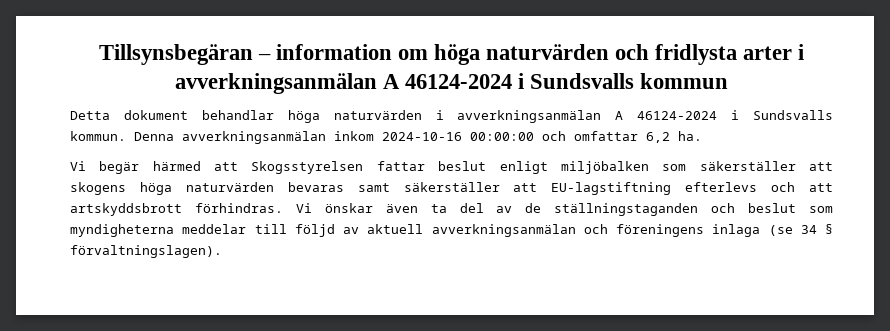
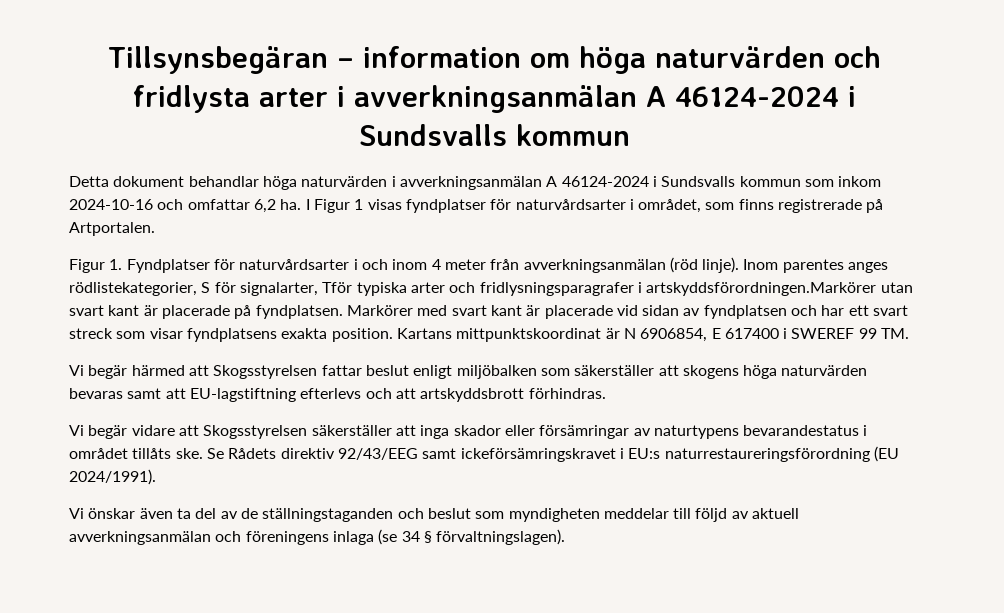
- Detta dokument behandlar höga naturvärden i avverkningsanmälan A 46124-2024 i Sundsvalls kommun. Denna avverkningsanmälan inkom 2024-10-16 00:00:00 och omfattar 6,2 ha.
+ Detta dokument behandlar höga naturvärden i avverkningsanmälan A 46124-2024 i Sundsvalls kommun som inkom 2024-10-16 och omfattar 6,2 ha. I Figur 1 visas fyndplatser för naturvårdsarter i området, som finns registrerade på Artportalen.
+ Figur 1. Fyndplatser för naturvårdsarter i och inom 4 meter från avverkningsanmälan (röd linje). Inom parentes anges rödlistekategorier, S för signalarter, Tför typiska arter och fridlysningsparagrafer i artskyddsförordningen.Markörer utan svart kant är placerade på fyndplatsen. Markörer med svart kant är placerade vid sidan av fyndplatsen och har ett svart streck som visar fyndplatsens exakta position. Kartans mittpunktskoordinat är N 6906854, E 617400 i SWEREF 99 TM.
- Vi begär härmed att Skogsstyrelsen fattar beslut enligt miljöbalken som säkerställer att skogens höga naturvärden bevaras samt säkerställer att EU-lagstiftning efterlevs och att artskyddsbrott förhindras. Vi önskar även ta del av de ställningstaganden och beslut som myndigheterna meddelar till följd av aktuell avverkningsanmälan och föreningens inlaga (se 34 § förvaltningslagen).
+ Vi begär härmed att Skogsstyrelsen fattar beslut enligt miljöbalken som säkerställer att skogens höga naturvärden bevaras samt att EU-lagstiftning efterlevs och att artskyddsbrott förhindras.
+ Vi begär vidare att Skogsstyrelsen säkerställer att inga skador eller försämringar av naturtypens bevarandestatus i området tillåts ske. Se Rådets direktiv 92/43/EEG samt ickeförsämringskravet i EU:s naturrestaureringsförordning (EU 2024/1991).
+ Vi önskar även ta del av de ställningstaganden och beslut som myndigheten meddelar till följd av aktuell avverkningsanmälan och föreningens inlaga (se 34 § förvaltningslagen).

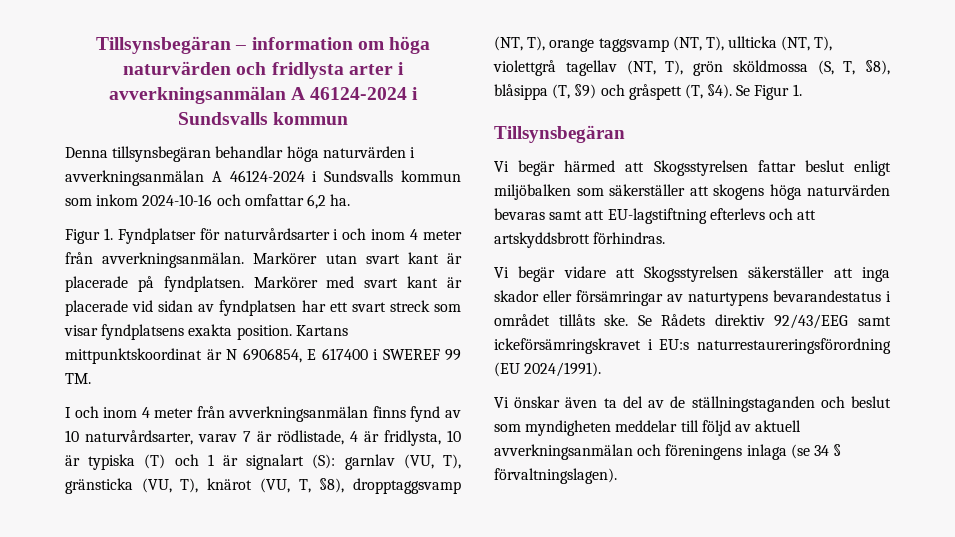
- Detta dokument behandlar höga naturvärden i avverkningsanmälan A 46124-2024 i Sundsvalls kommun som inkom 2024-10-16 och omfattar 6,2 ha. I Figur 1 visas fyndplatser för naturvårdsarter i området, som finns registrerade på Artportalen.
+ Denna tillsynsbegäran behandlar höga naturvärden i avverkningsanmälan A 46124-2024 i Sundsvalls kommun som inkom 2024-10-16 och omfattar 6,2 ha.
- Figur 1. Fyndplatser för naturvårdsarter i och inom 4 meter från avverkningsanmälan (röd linje). Inom parentes anges rödlistekategorier, S för signalarter, Tför typiska arter och fridlysningsparagrafer i artskyddsförordningen.Markörer utan svart kant är placerade på fyndplatsen.
+ Figur 1. Fyndplatser för naturvårdsarter i och inom 4 meter från avverkningsanmälan. Markörer utan svart kant är placerade på fyndplatsen.
- Markörer med svart kant är placerade vid sidan av fyndplatsen och har ett svart streck som visar fyndplatsens exakta position.
+ Markörer med svart kant är placerade vid sidan av fyndplatsen har ett svart streck som visar fyndplatsens exakta position.
+ I och inom 4 meter från avverkningsanmälan finns fynd av 10 naturvårdsarter, varav 7 är rödlistade, 4 är fridlysta, 10 är typiska (T) och 1 är signalart (S): garnlav (VU, T), gränsticka (VU, T), knärot (VU, T, §8), dropptaggsvamp (NT, T), orange taggsvamp (NT, T), ullticka (NT, T), violettgrå tagellav (NT, T), grön sköldmossa (S, T, §8), blåsippa (T, §9) och gråspett (T, §4). Se Figur 1.
+ Tillsynsbegäran

